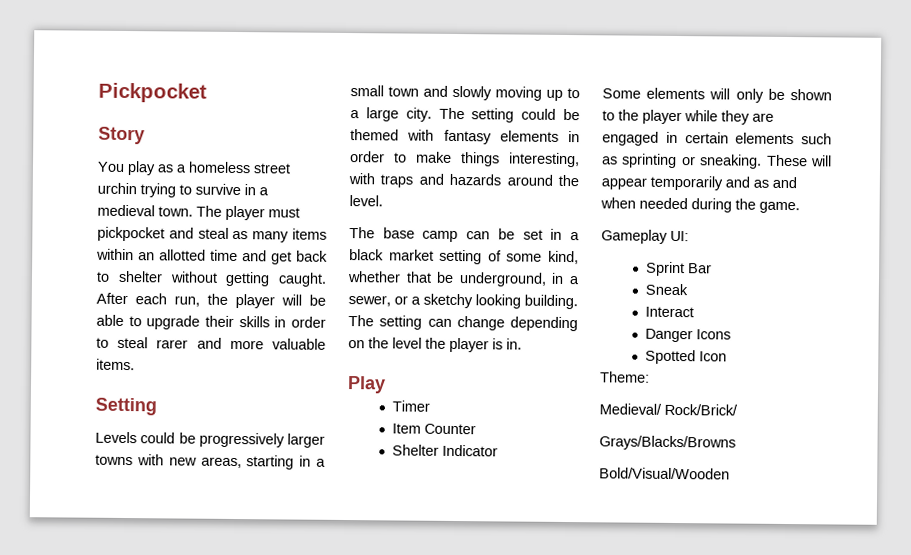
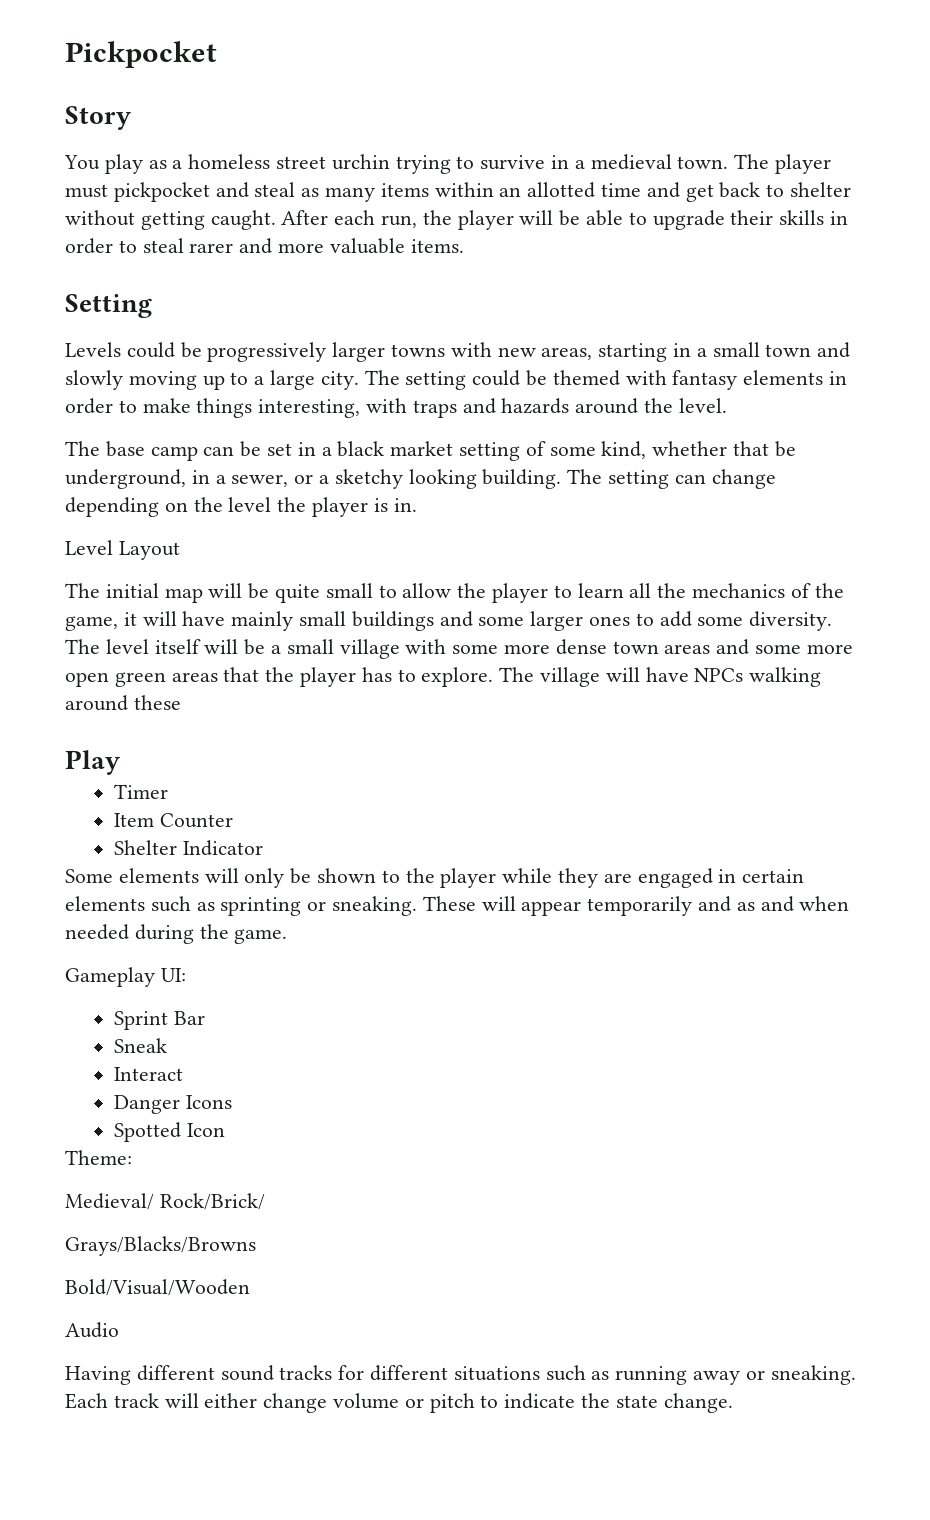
+ Level Layout
+ The initial map will be quite small to allow the player to learn all the mechanics of the game, it will have mainly small buildings and some larger ones to add some diversity. The level itself will be a small village with some more dense town areas and some more open green areas that the player has to explore. The village will have NPCs walking around these
+ Audio
+ Having different sound tracks for different situations such as running away or sneaking. Each track will either change volume or pitch to indicate the state change.

